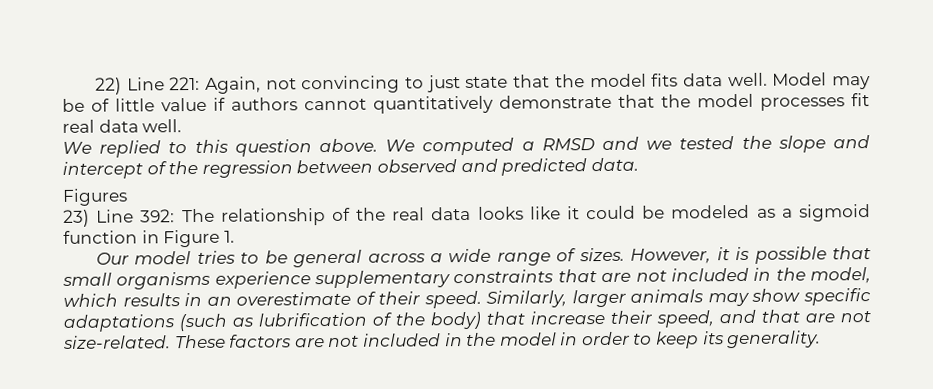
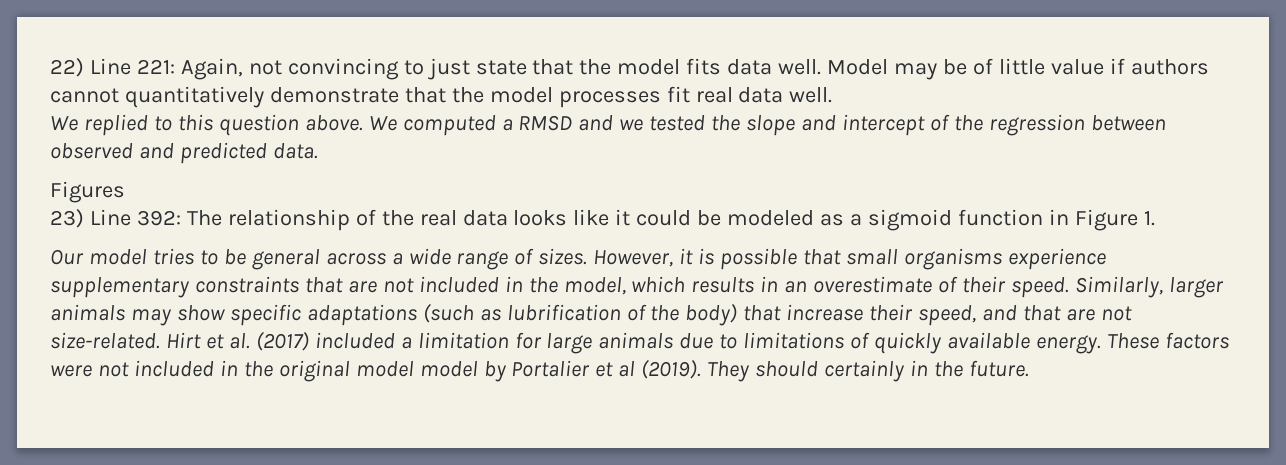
+ Hirt et al. (2017) included a limitation for large animals due to limitations of quickly available energy.
- These factors are not included in the model in order to keep its generality.
+ These factors were not included in the original model model by Portalier et al (2019). They should certainly in the future.

